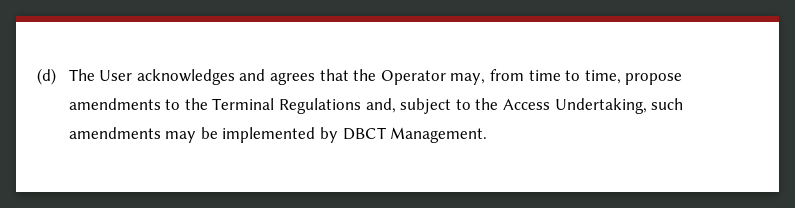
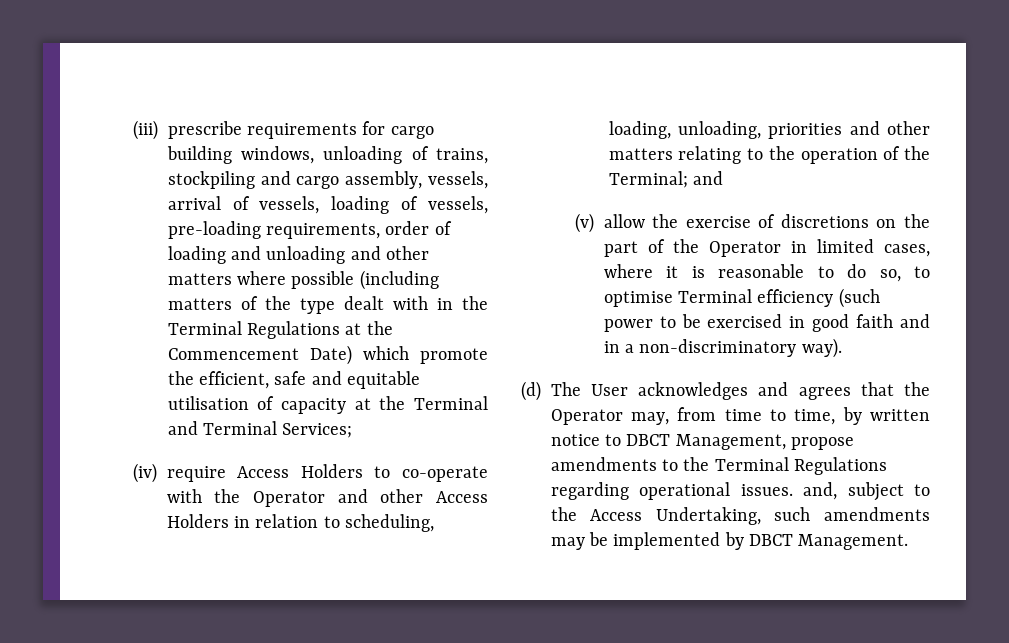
+ (iii) prescribe requirements for cargo building windows, unloading of trains, stockpiling and cargo assembly, vessels, arrival of vessels, loading of vessels, pre-loading requirements, order of loading and unloading and other matters where possible (including matters of the type dealt with in the Terminal Regulations at the Commencement Date) which promote the efficient, safe and equitable utilisation of capacity at the Terminal and Terminal Services;
+ (iv) require Access Holders to co-operate with the Operator and other Access Holders in relation to scheduling, loading, unloading, priorities and other matters relating to the operation of the Terminal; and
+ (v) allow the exercise of discretions on the part of the Operator in limited cases, where it is reasonable to do so, to optimise Terminal efficiency (such power to be exercised in good faith and in a non-discriminatory way).
- (d) The User acknowledges and agrees that the Operator may, from time to time, propose amendments to the Terminal Regulations and, subject to the Access Undertaking, such amendments may be implemented by DBCT Management.
+ (d) The User acknowledges and agrees that the Operator may, from time to time, by written notice to DBCT Management, propose amendments to the Terminal Regulations regarding operational issues. and, subject to the Access Undertaking, such amendments may be implemented by DBCT Management.

